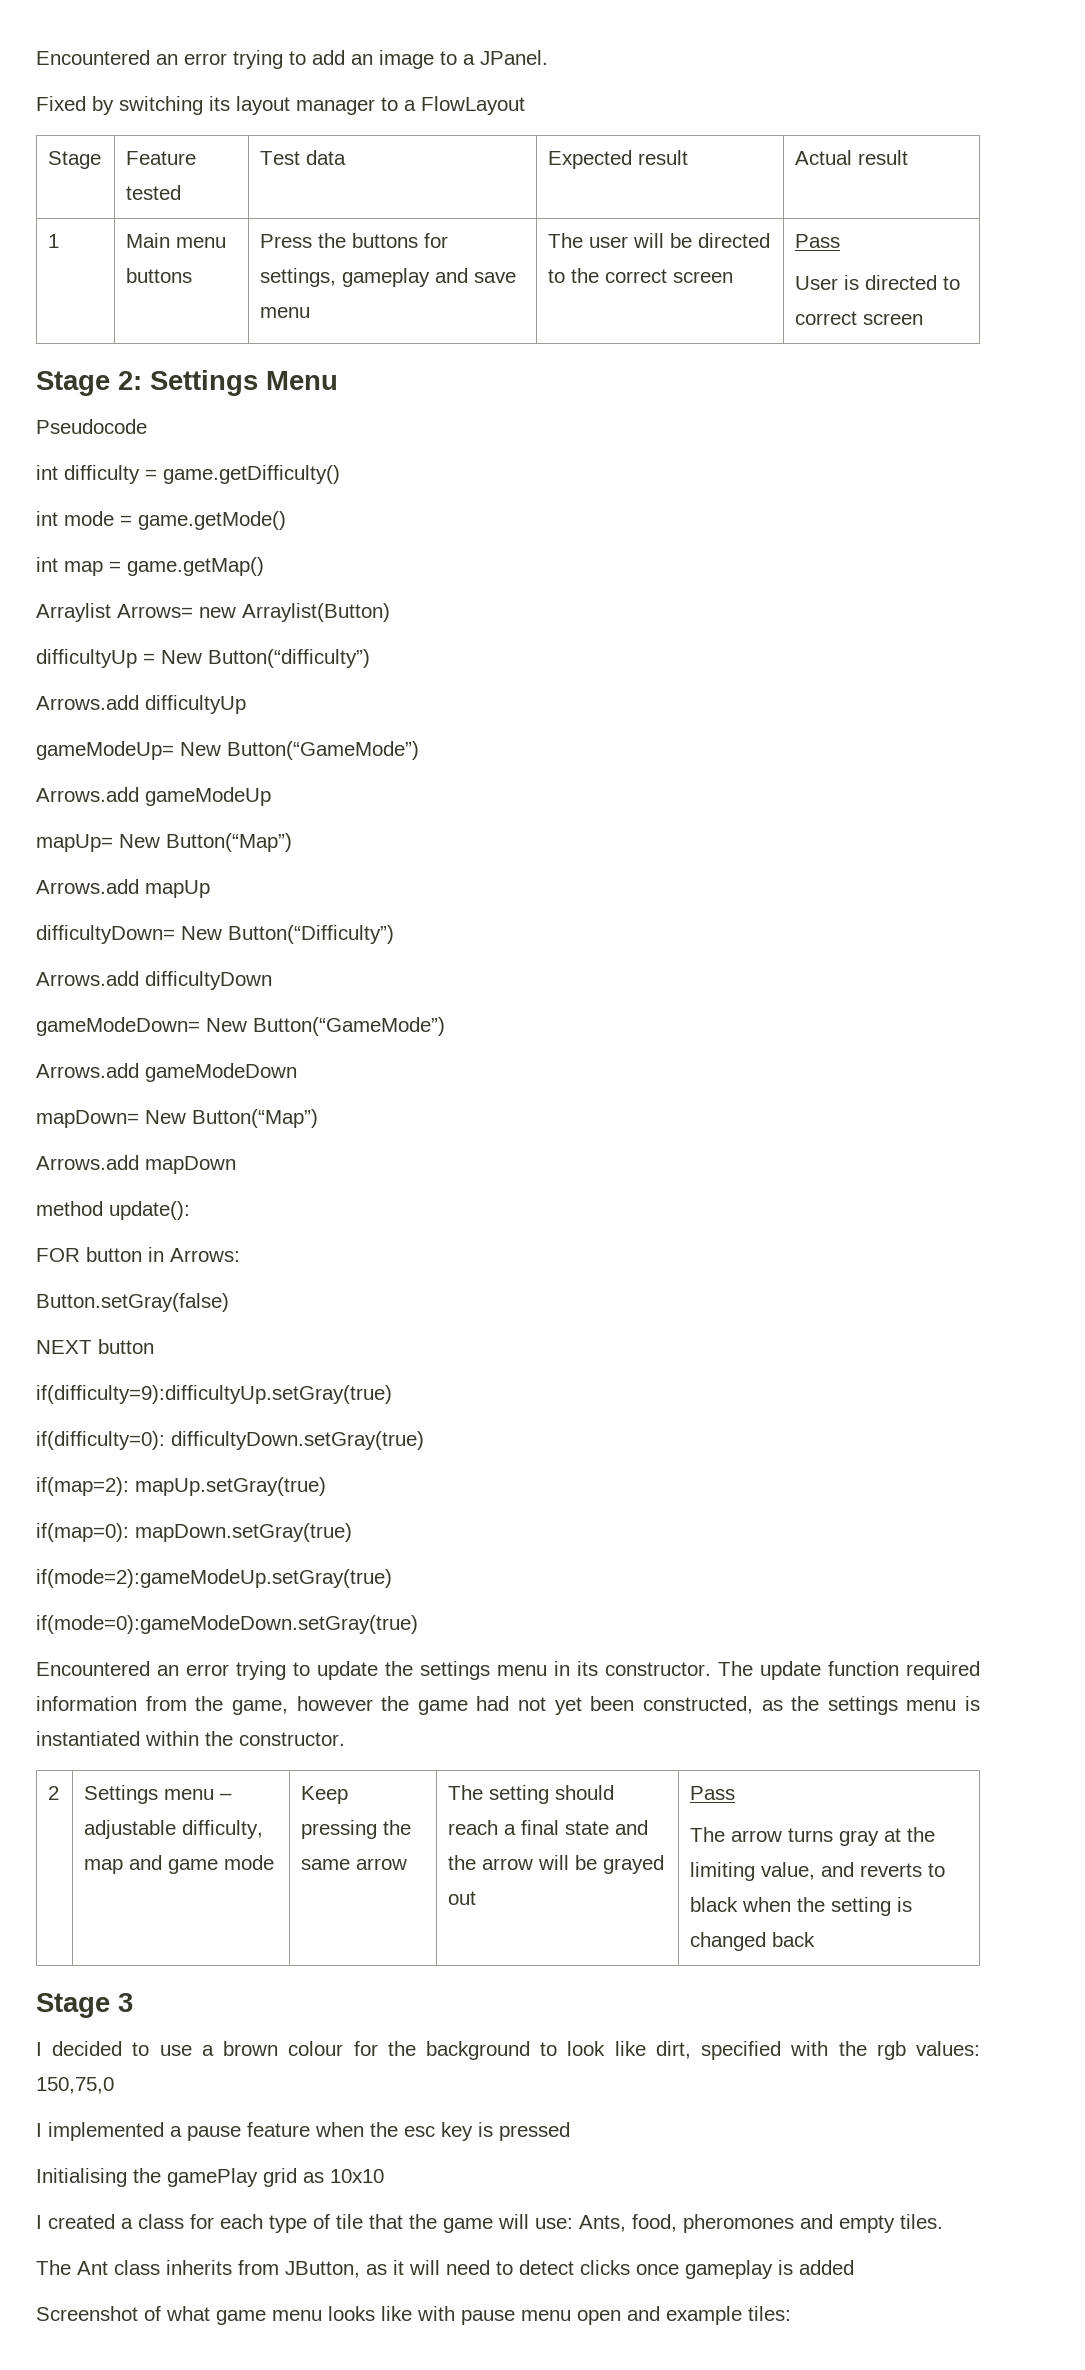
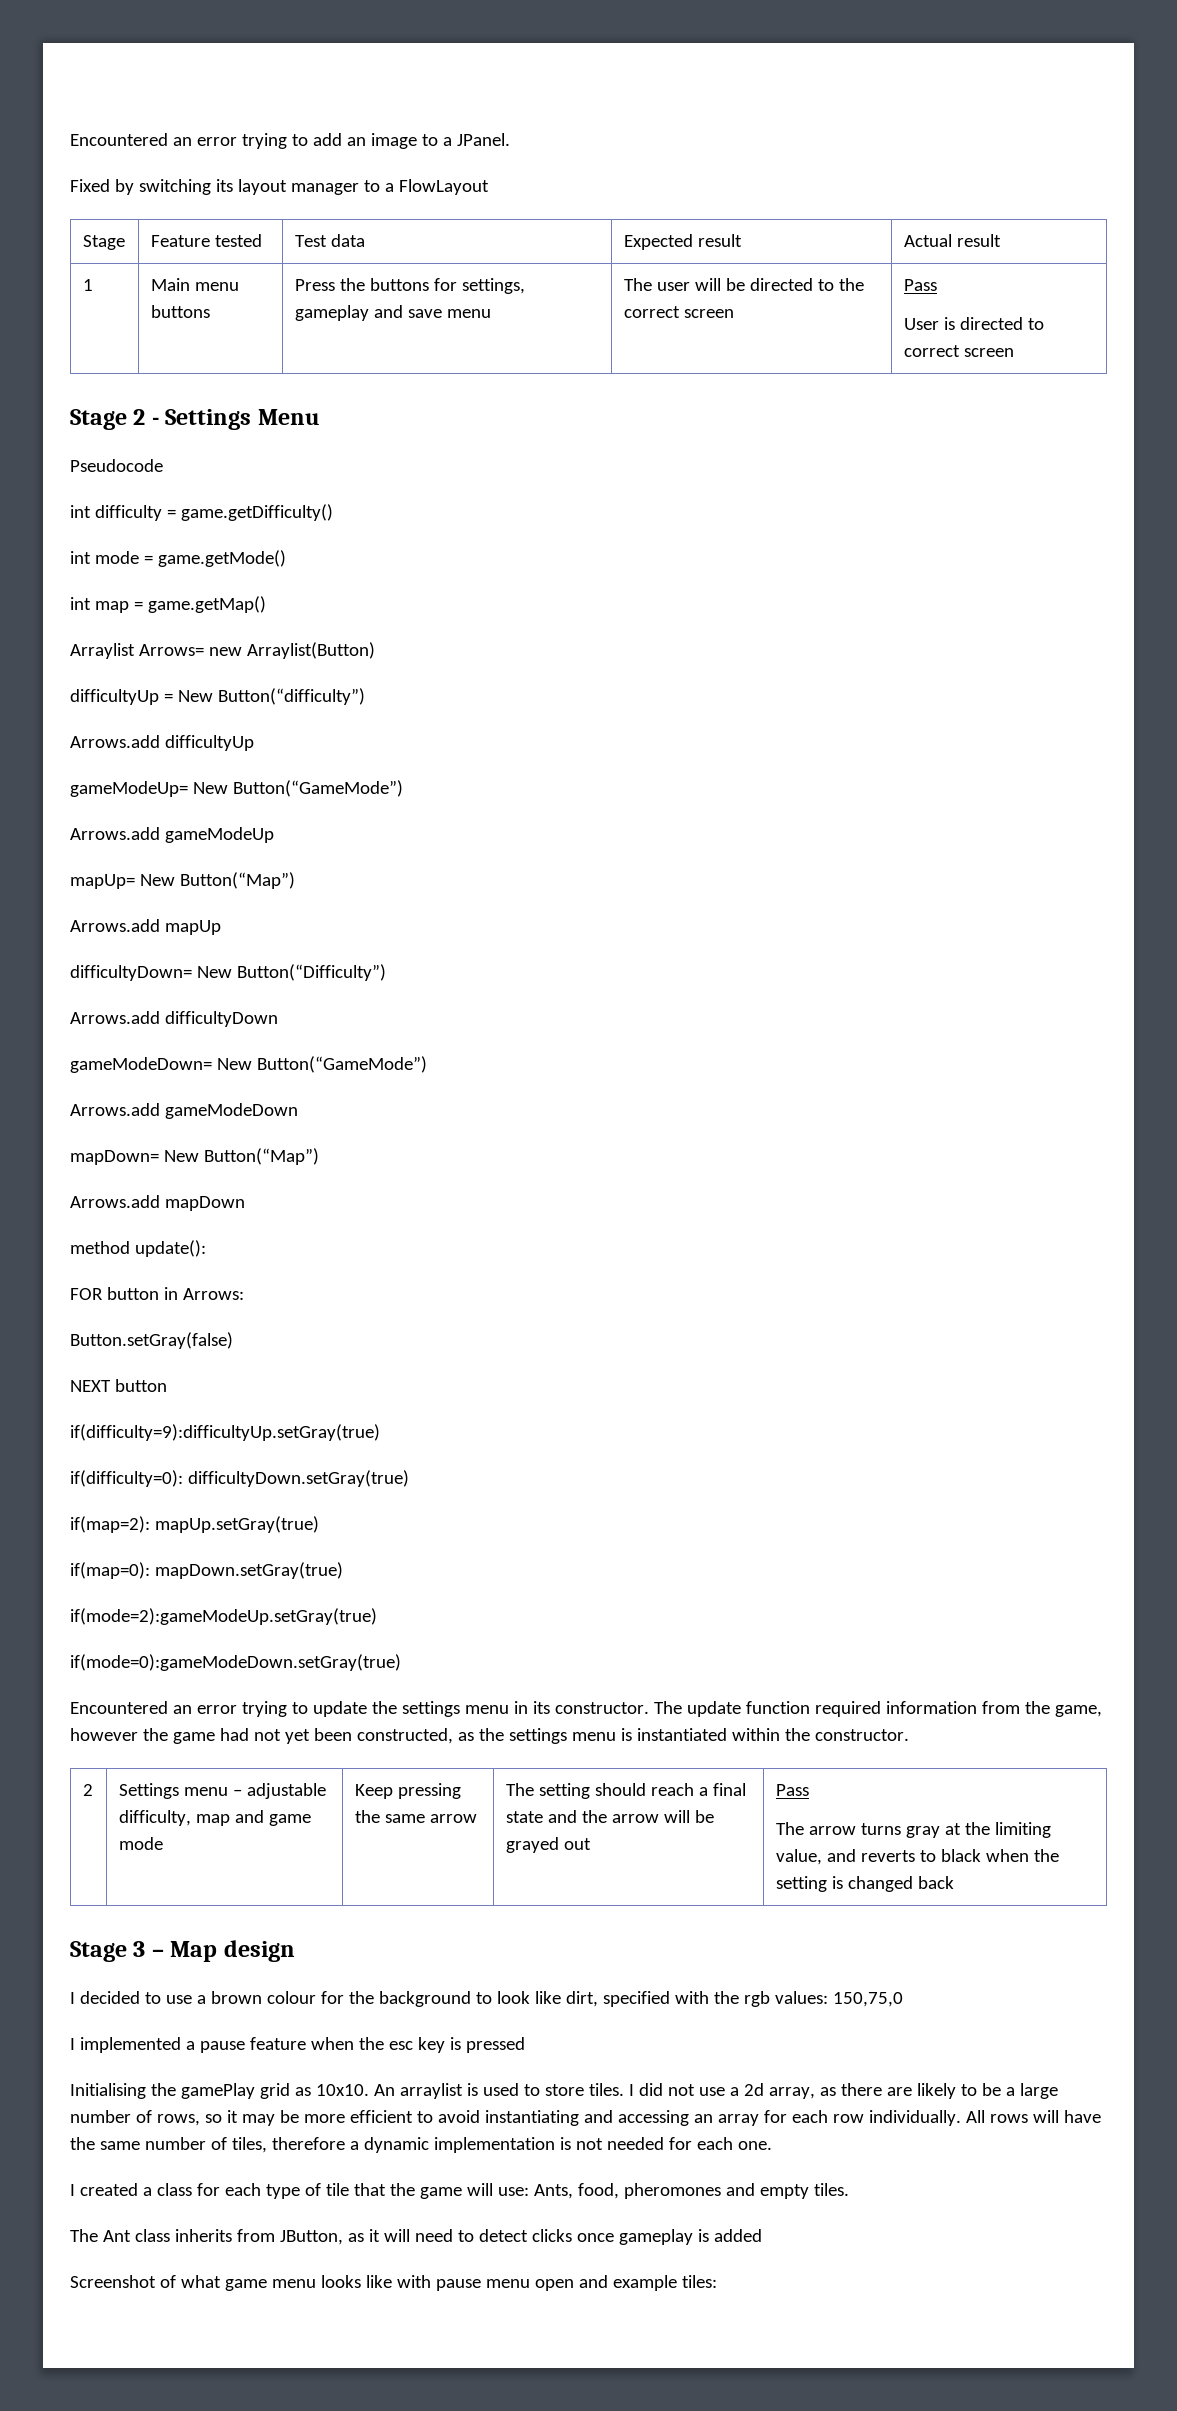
- Stage 2: Settings Menu
+ Stage 2 - Settings Menu
- Stage 3
+ Stage 3 – Map design
- Initialising the gamePlay grid as 10x10
+ Initialising the gamePlay grid as 10x10. An arraylist is used to store tiles. I did not use a 2d array, as there are likely to be a large number of rows, so it may be more efficient to avoid instantiating and accessing an array for each row individually. All rows will have the same number of tiles, therefore a dynamic implementation is not needed for each one.

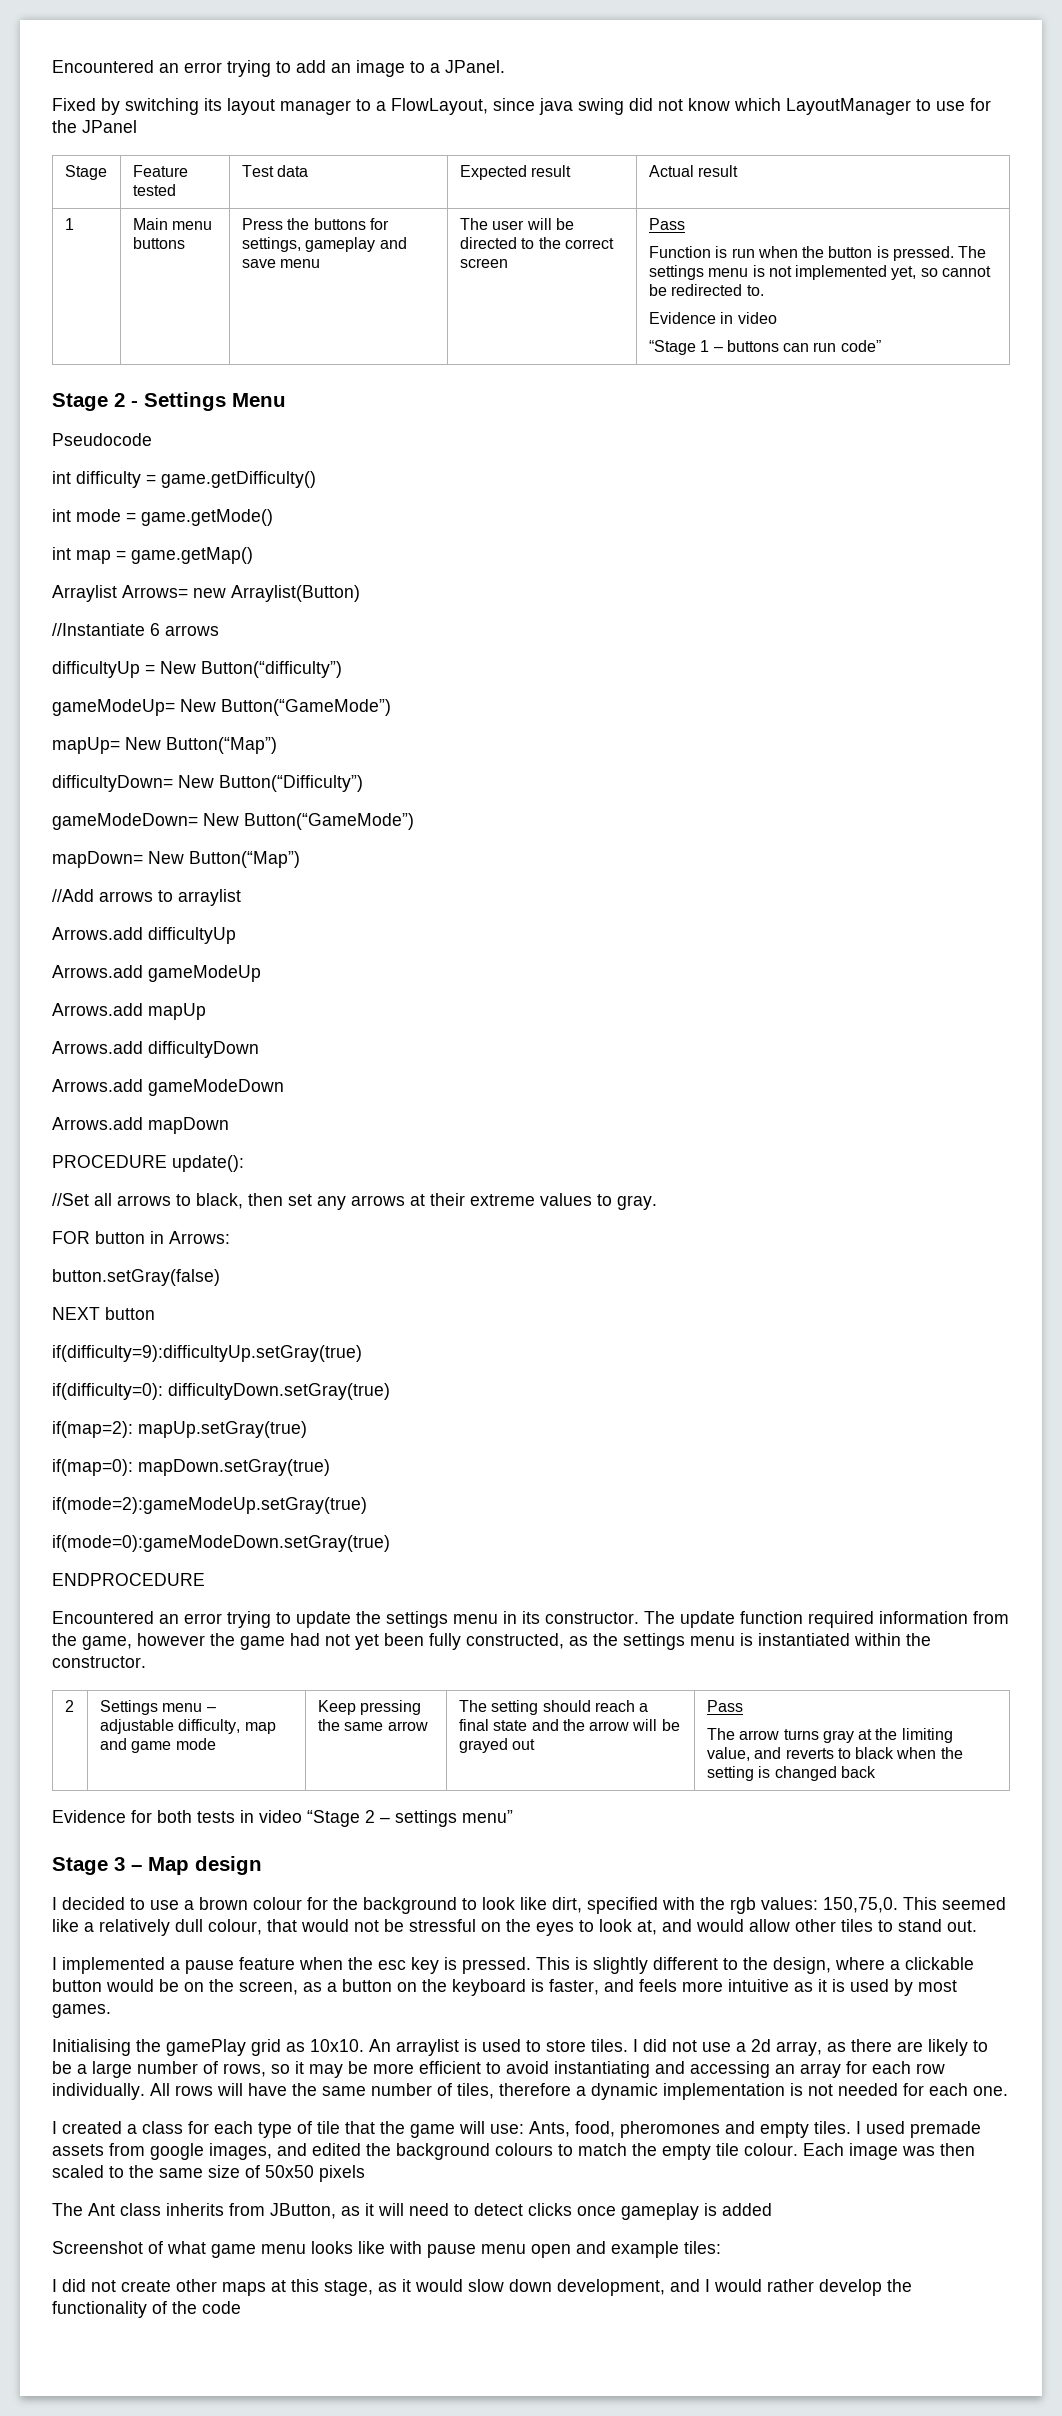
- Fixed by switching its layout manager to a FlowLayout
+ Fixed by switching its layout manager to a FlowLayout, since java swing did not know which LayoutManager to use for the JPanel
- User is directed to correct screen
+ Function is run when the button is pressed. The settings menu is not implemented yet, so cannot be redirected to.
+ Evidence in video
+ “Stage 1 – buttons can run code”
+ //Instantiate 6 arrows
- Arrows.add difficultyUp
- Arrows.add gameModeUp
- Arrows.add mapUp
- Arrows.add difficultyDown
- Arrows.add gameModeDown
+ //Add arrows to arraylist
+ Arrows.add difficultyUp
+ Arrows.add gameModeUp
+ Arrows.add mapUp
+ Arrows.add difficultyDown
+ Arrows.add gameModeDown
- method update():
+ PROCEDURE update():
+ //Set all arrows to black, then set any arrows at their extreme values to gray.
- Button.setGray(false)
+ button.setGray(false)
+ ENDPROCEDURE
- The update function required information from the game, however the game had not yet been constructed, as the settings menu is instantiated within the constructor.
+ The update function required information from the game, however the game had not yet been fully constructed, as the settings menu is instantiated within the constructor.
+ Evidence for both tests in video “Stage 2 – settings menu”
- I decided to use a brown colour for the background to look like dirt, specified with the rgb values: 150,75,0
+ I decided to use a brown colour for the background to look like dirt, specified with the rgb values: 150,75,0. This seemed like a relatively dull colour, that would not be stressful on the eyes to look at, and would allow other tiles to stand out.
- I implemented a pause feature when the esc key is pressed
+ I implemented a pause feature when the esc key is pressed. This is slightly different to the design, where a clickable button would be on the screen, as a button on the keyboard is faster, and feels more intuitive as it is used by most games.
+ I used premade assets from google images, and edited the background colours to match the empty tile colour. Each image was then scaled to the same size of 50x50 pixels
+ I did not create other maps at this stage, as it would slow down development, and I would rather develop the functionality of the code

